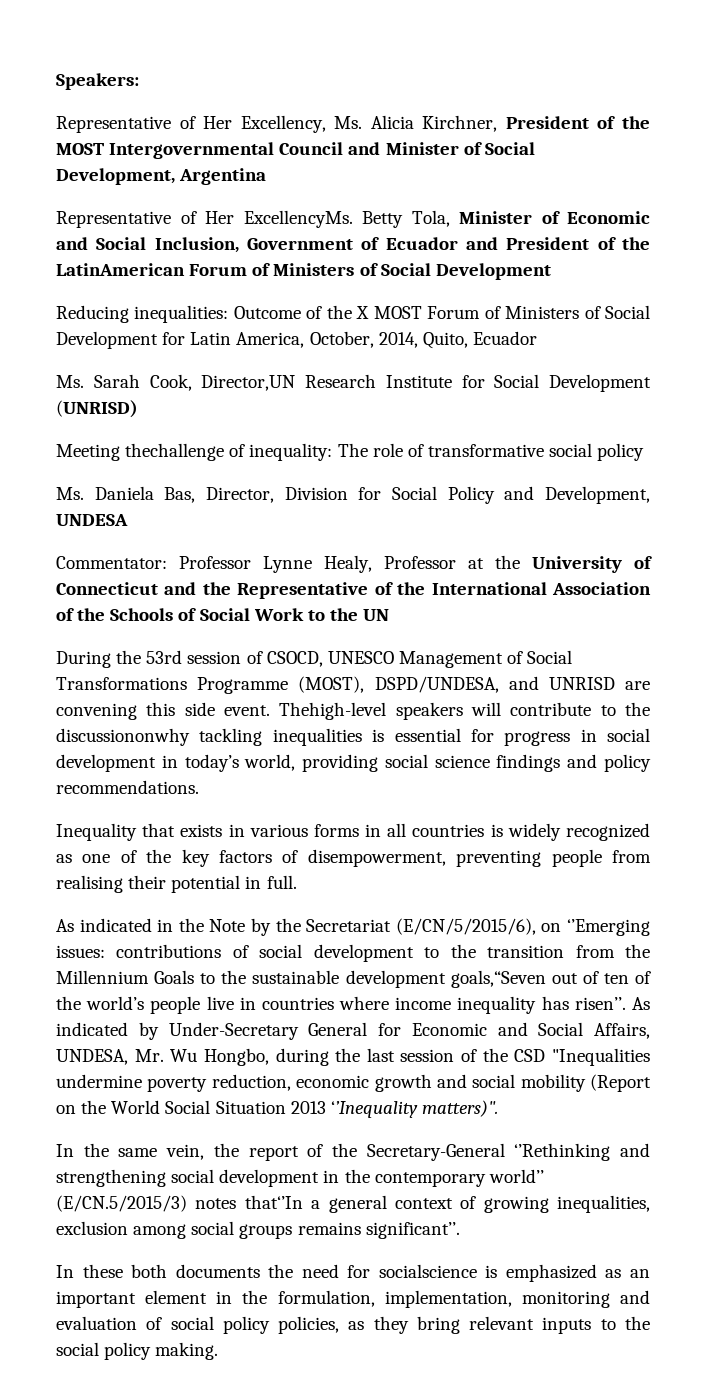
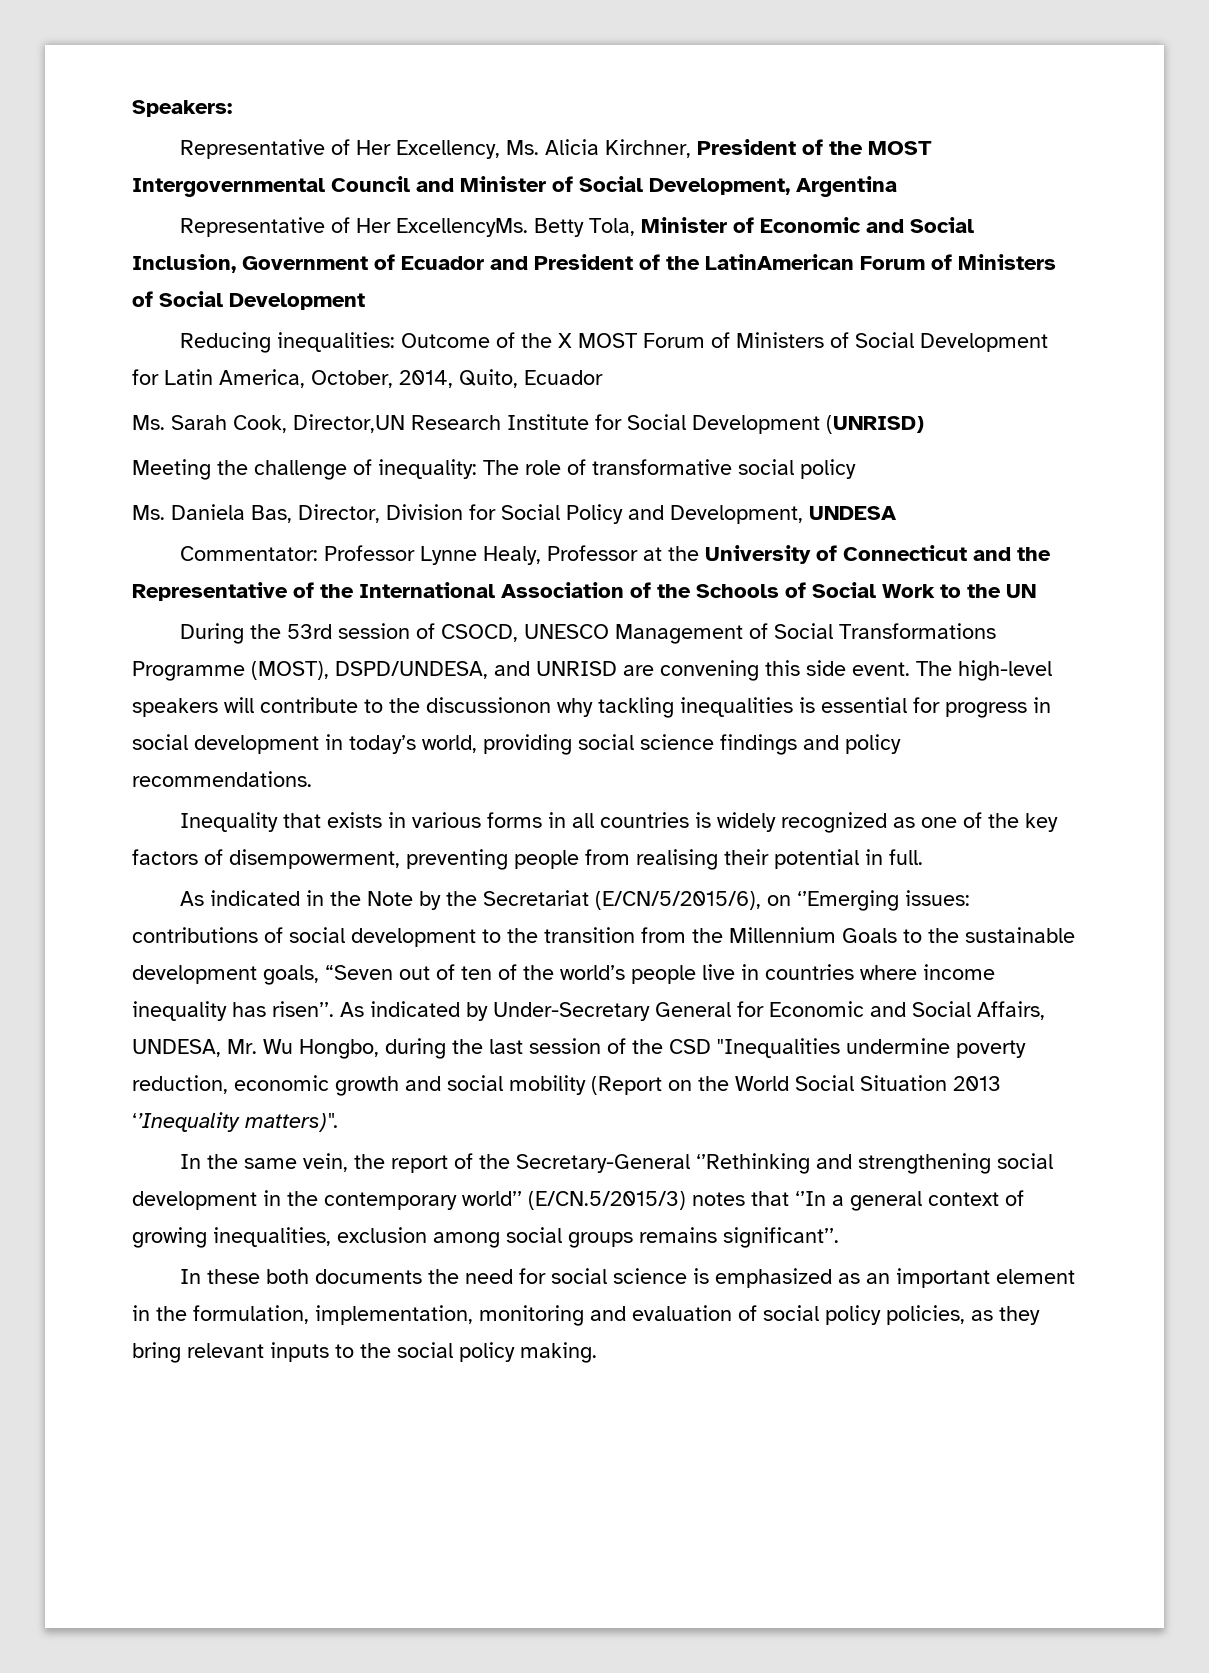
- Meeting thechallenge of inequality: The role of transformative social policy
+ Meeting the challenge of inequality: The role of transformative social policy
- Thehigh-level speakers will contribute to the discussiononwhy tackling inequalities is essential for progress in social development in today’s world, providing social science findings and policy recommendations.
+ The high-level speakers will contribute to the discussionon why tackling inequalities is essential for progress in social development in today’s world, providing social science findings and policy recommendations.
- As indicated in the Note by the Secretariat (E/CN/5/2015/6), on ‘’Emerging issues: contributions of social development to the transition from the Millennium Goals to the sustainable development goals,“Seven out of ten of the world’s people live in countries where income inequality has risen’’.
+ As indicated in the Note by the Secretariat (E/CN/5/2015/6), on ‘’Emerging issues: contributions of social development to the transition from the Millennium Goals to the sustainable development goals, “Seven out of ten of the world’s people live in countries where income inequality has risen’’.
- In the same vein, the report of the Secretary-General ‘’Rethinking and strengthening social development in the contemporary world’’ (E/CN.5/2015/3) notes that‘’In a general context of growing inequalities, exclusion among social groups remains significant’’.
+ In the same vein, the report of the Secretary-General ‘’Rethinking and strengthening social development in the contemporary world’’ (E/CN.5/2015/3) notes that ‘’In a general context of growing inequalities, exclusion among social groups remains significant’’.
- In these both documents the need for socialscience is emphasized as an important element in the formulation, implementation, monitoring and evaluation of social policy policies, as they bring relevant inputs to the social policy making.
+ In these both documents the need for social science is emphasized as an important element in the formulation, implementation, monitoring and evaluation of social policy policies, as they bring relevant inputs to the social policy making.

